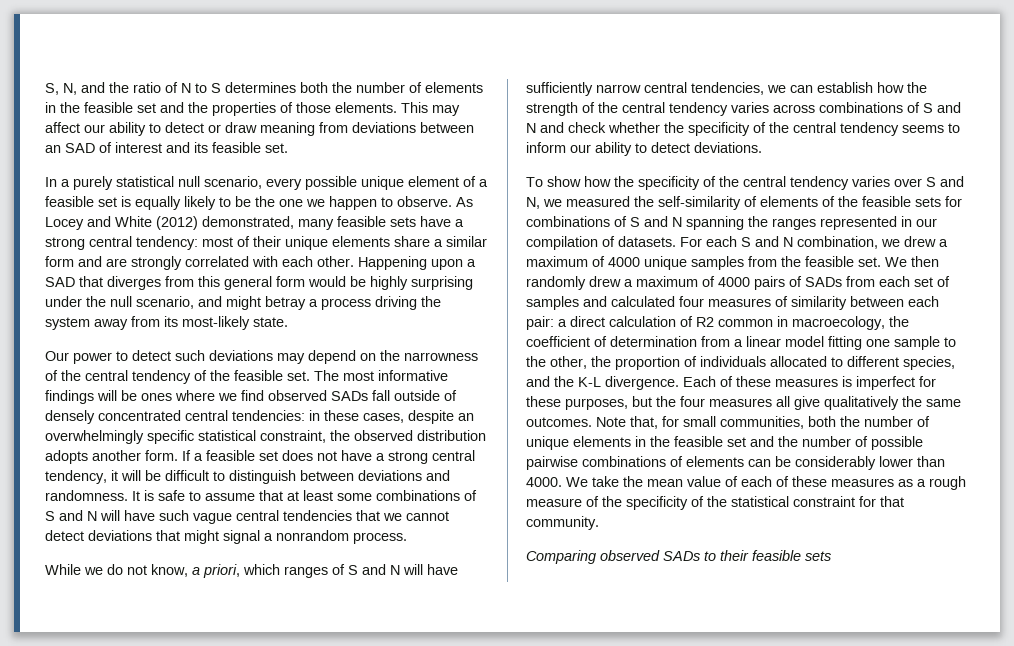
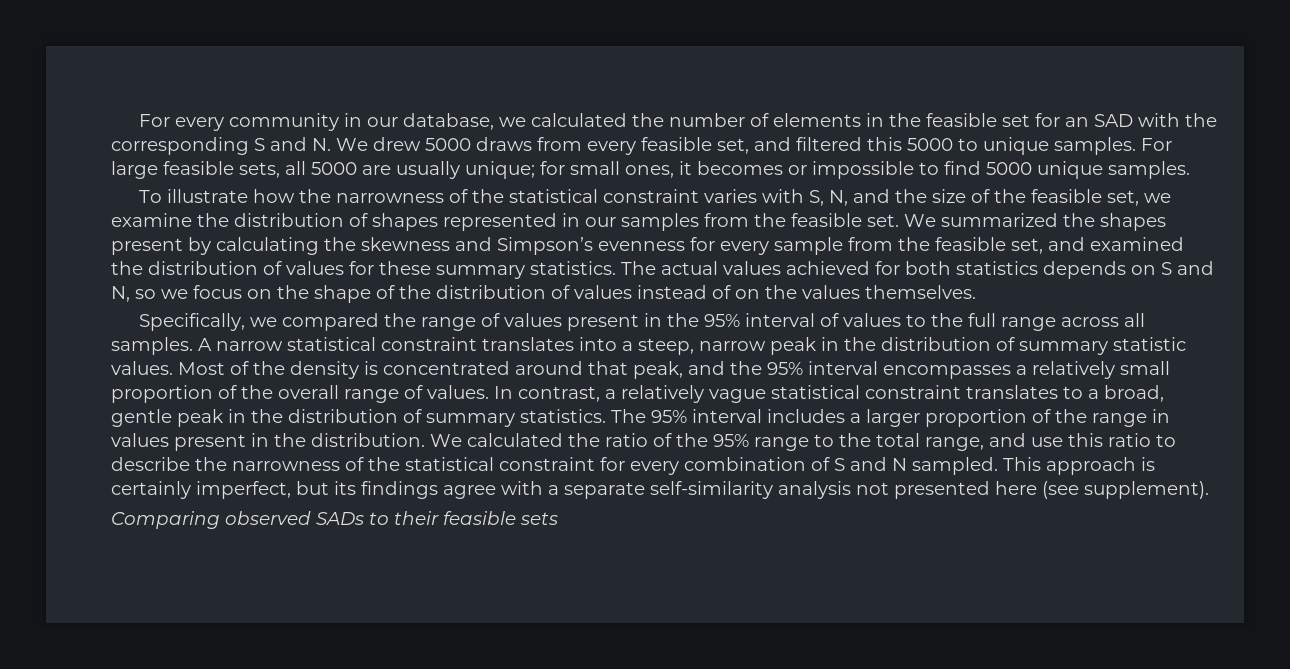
- S, N, and the ratio of N to S determines both the number of elements in the feasible set and the properties of those elements. This may affect our ability to detect or draw meaning from deviations between an SAD of interest and its feasible set.
- In a purely statistical null scenario, every possible unique element of a feasible set is equally likely to be the one we happen to observe. As Locey and White (2012) demonstrated, many feasible sets have a strong central tendency: most of their unique elements share a similar form and are strongly correlated with each other. Happening upon a SAD that diverges from this general form would be highly surprising under the null scenario, and might betray a process driving the system away from its most-likely state.
- Our power to detect such deviations may depend on the narrowness of the central tendency of the feasible set. The most informative findings will be ones where we find observed SADs fall outside of densely concentrated central tendencies: in these cases, despite an overwhelmingly specific statistical constraint, the observed distribution adopts another form. If a feasible set does not have a strong central tendency, it will be difficult to distinguish between deviations and randomness. It is safe to assume that at least some combinations of S and N will have such vague central tendencies that we cannot detect deviations that might signal a nonrandom process.
- While we do not know, a priori, which ranges of S and N will have sufficiently narrow central tendencies, we can establish how the strength of the central tendency varies across combinations of S and N and check whether the specificity of the central tendency seems to inform our ability to detect deviations.
- To show how the specificity of the central tendency varies over S and N, we measured the self-similarity of elements of the feasible sets for combinations of S and N spanning the ranges represented in our compilation of datasets. For each S and N combination, we drew a maximum of 4000 unique samples from the feasible set.
+ For every community in our database, we calculated the number of elements in the feasible set for an SAD with the corresponding S and N. We drew 5000 draws from every feasible set, and filtered this 5000 to unique samples. For large feasible sets, all 5000 are usually unique; for small ones, it becomes or impossible to find 5000 unique samples.
+ To illustrate how the narrowness of the statistical constraint varies with S, N, and the size of the feasible set, we examine the distribution of shapes represented in our samples from the feasible set.
- We then randomly drew a maximum of 4000 pairs of SADs from each set of samples and calculated four measures of similarity between each pair: a direct calculation of R2 common in macroecology, the coefficient of determination from a linear model fitting one sample to the other, the proportion of individuals allocated to different species, and the K-L divergence. Each of these measures is imperfect for these purposes, but the four measures all give qualitatively the same outcomes. Note that, for small communities, both the number of unique elements in the feasible set and the number of possible pairwise combinations of elements can be considerably lower than 4000. We take the mean value of each of these measures as a rough measure of the specificity of the statistical constraint for that community.
+ We summarized the shapes present by calculating the skewness and Simpson’s evenness for every sample from the feasible set, and examined the distribution of values for these summary statistics. The actual values achieved for both statistics depends on S and N, so we focus on the shape of the distribution of values instead of on the values themselves.
+ Specifically, we compared the range of values present in the 95% interval of values to the full range across all samples. A narrow statistical constraint translates into a steep, narrow peak in the distribution of summary statistic values. Most of the density is concentrated around that peak, and the 95% interval encompasses a relatively small proportion of the overall range of values. In contrast, a relatively vague statistical constraint translates to a broad, gentle peak in the distribution of summary statistics. The 95% interval includes a larger proportion of the range in values present in the distribution. We calculated the ratio of the 95% range to the total range, and use this ratio to describe the narrowness of the statistical constraint for every combination of S and N sampled. This approach is certainly imperfect, but its findings agree with a separate self-similarity analysis not presented here (see supplement).

